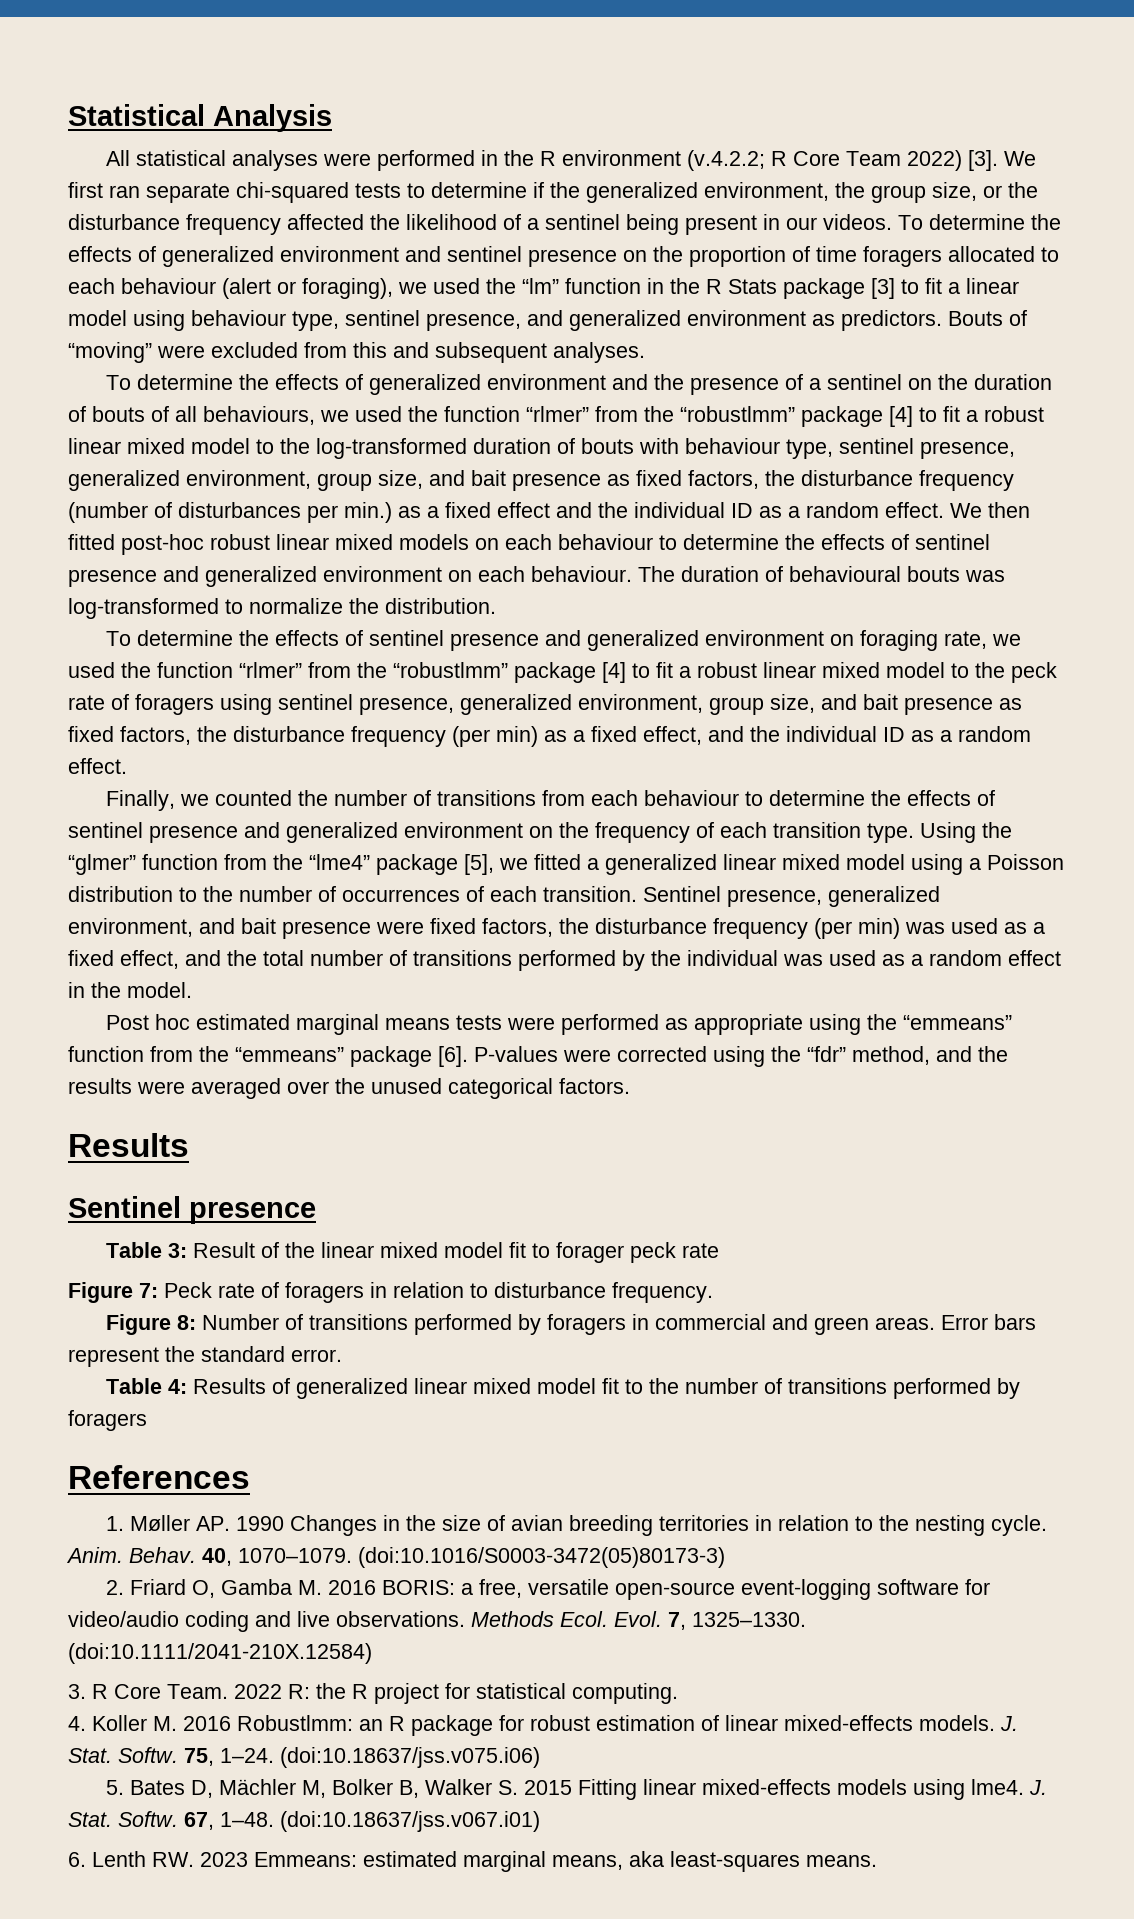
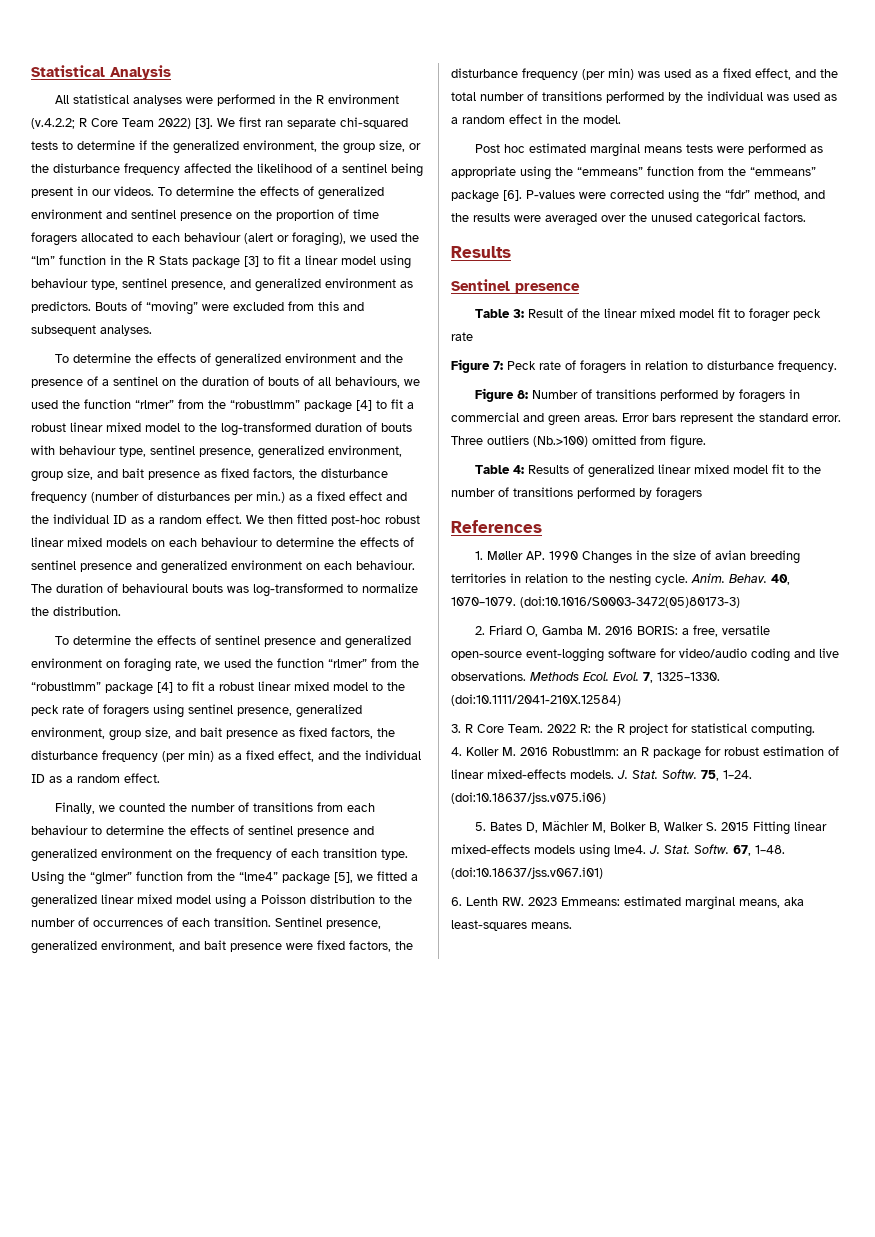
+ Three outliers (Nb.>100) omitted from figure.

